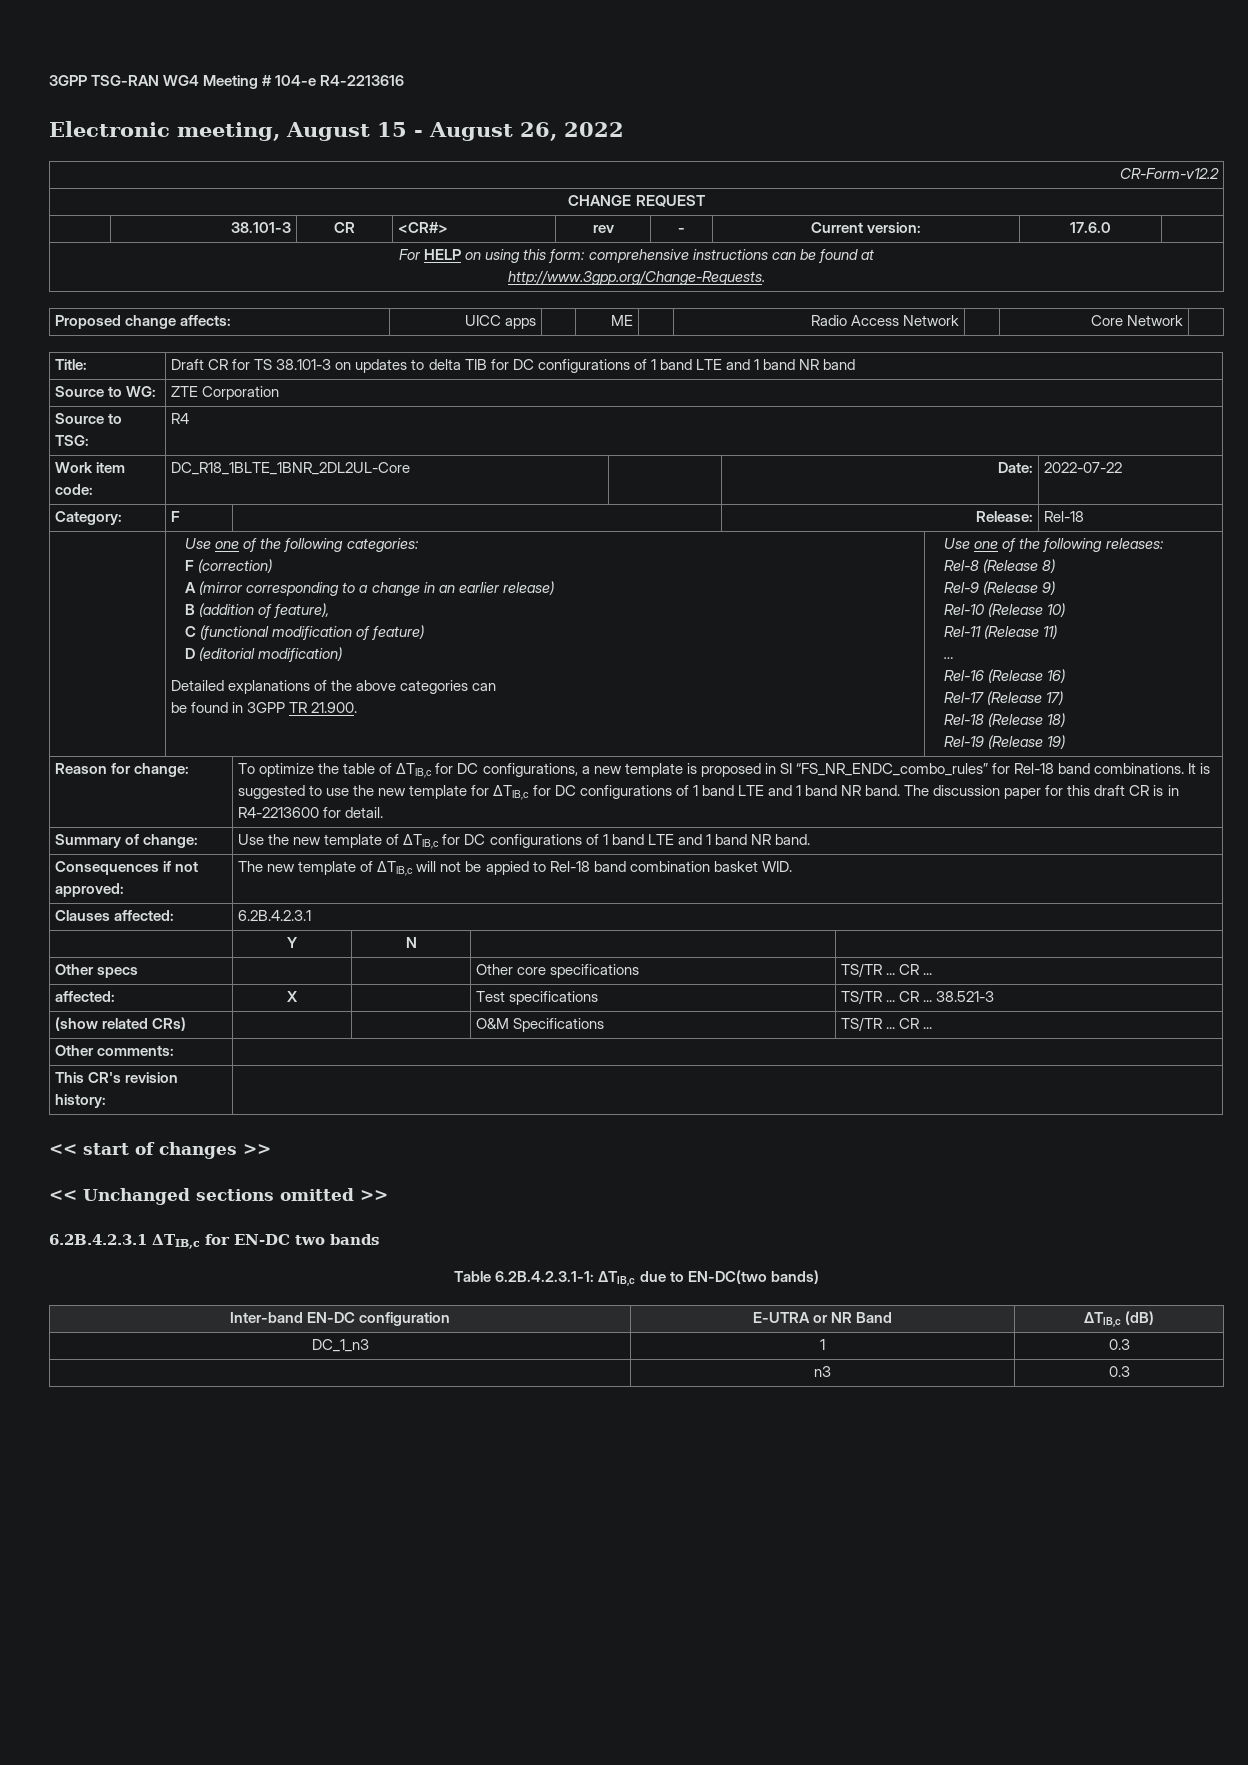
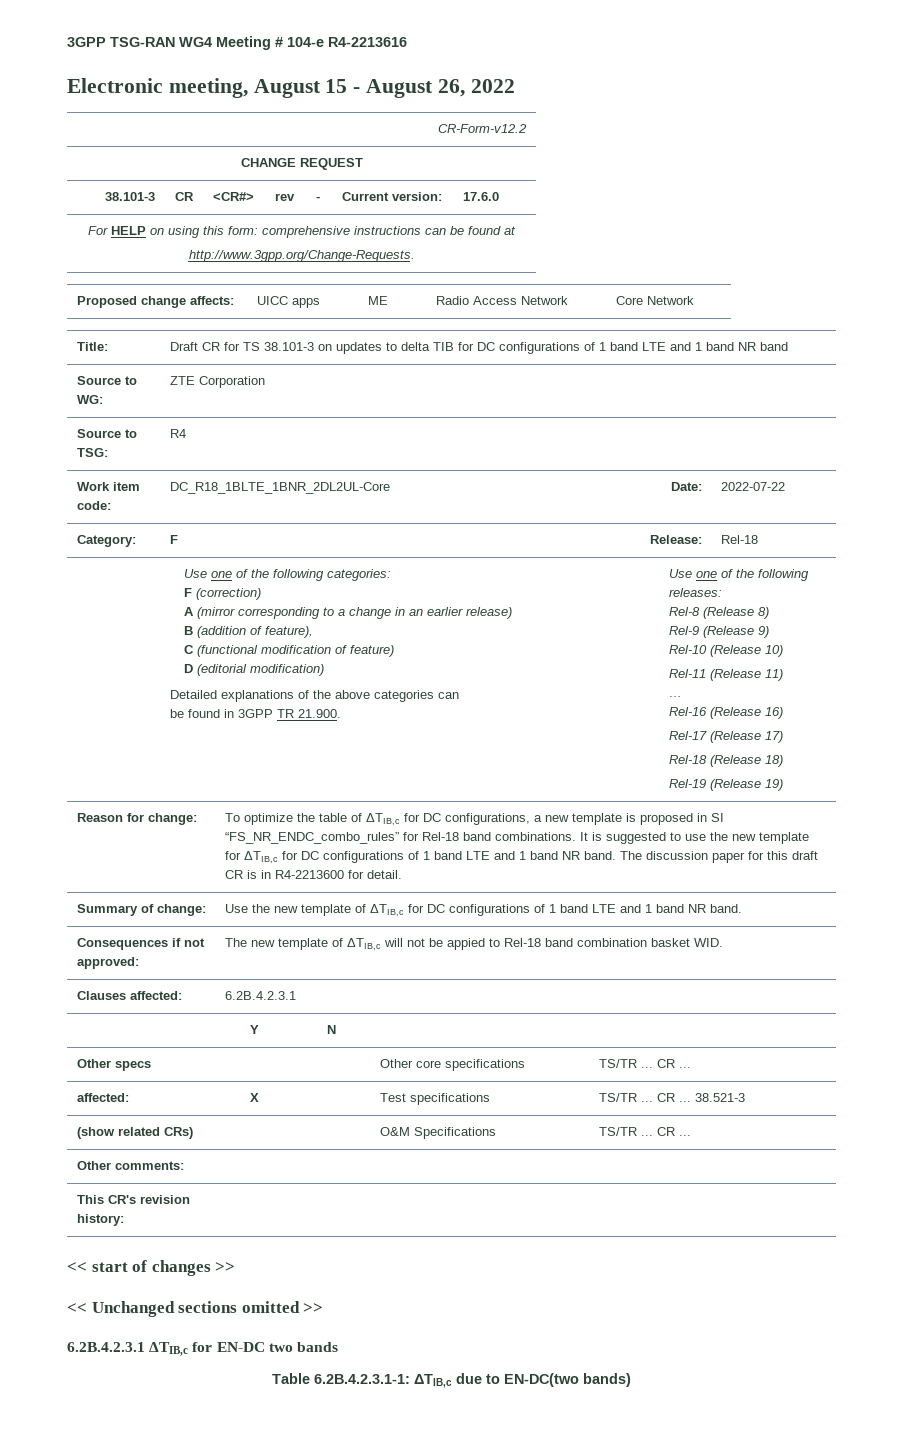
- Inter-band EN-DC configuration | E-UTRA or NR Band | ΔTIB,c (dB)
- DC_1_n3 | 1 | 0.3
- | n3 | 0.3

